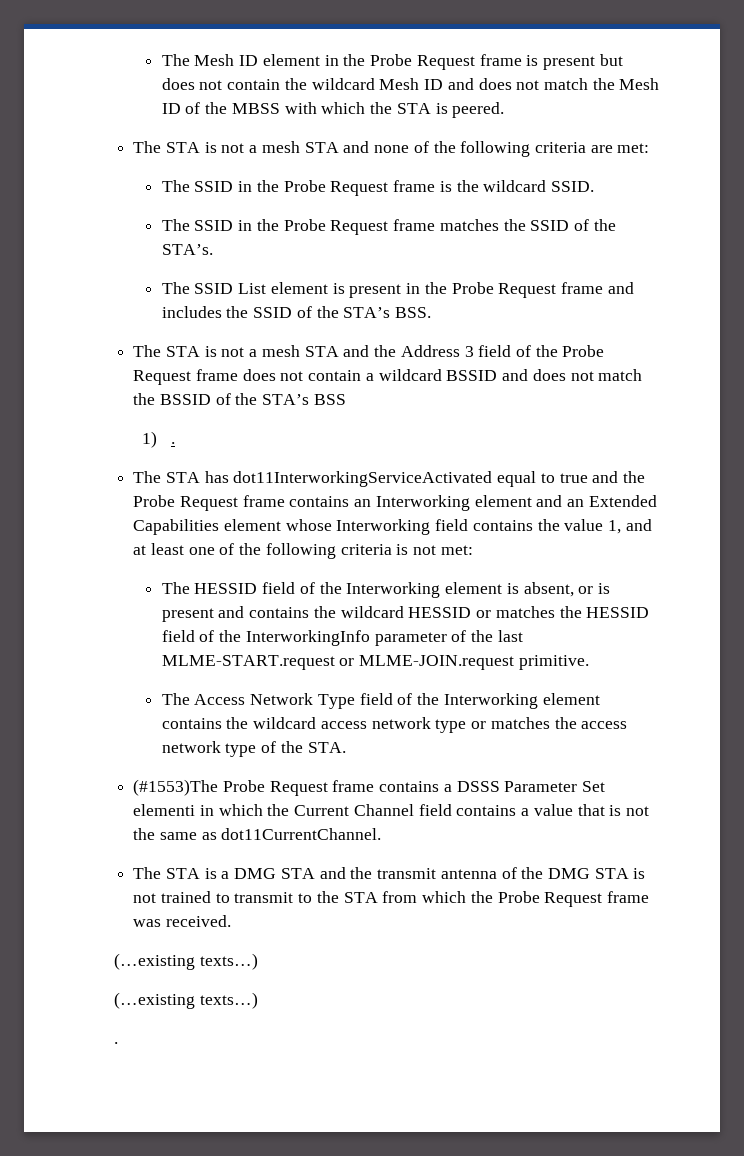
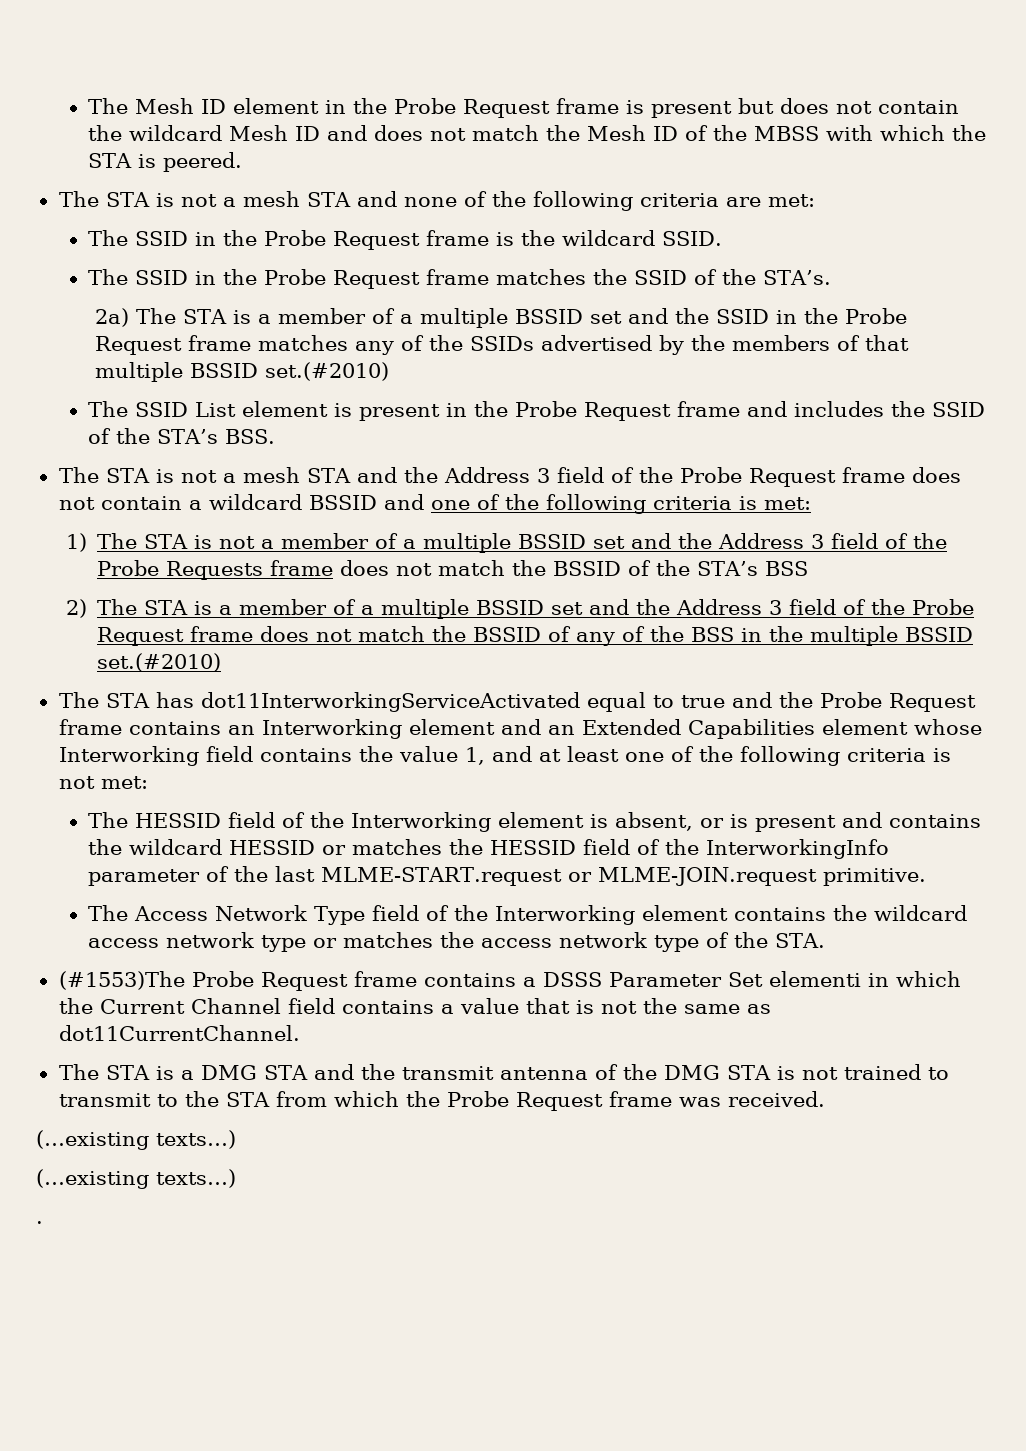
+ 2a) The STA is a member of a multiple BSSID set and the SSID in the Probe Request frame matches any of the SSIDs advertised by the members of that multiple BSSID set.(#2010)
- The STA is not a mesh STA and the Address 3 field of the Probe Request frame does not contain a wildcard BSSID and does not match the BSSID of the STA’s BSS
+ The STA is not a mesh STA and the Address 3 field of the Probe Request frame does not contain a wildcard BSSID and one of the following criteria is met:
+ 1) The STA is not a member of a multiple BSSID set and the Address 3 field of the Probe Requests frame does not match the BSSID of the STA’s BSS
- 1) .
+ 2) The STA is a member of a multiple BSSID set and the Address 3 field of the Probe Request frame does not match the BSSID of any of the BSS in the multiple BSSID set.(#2010)

